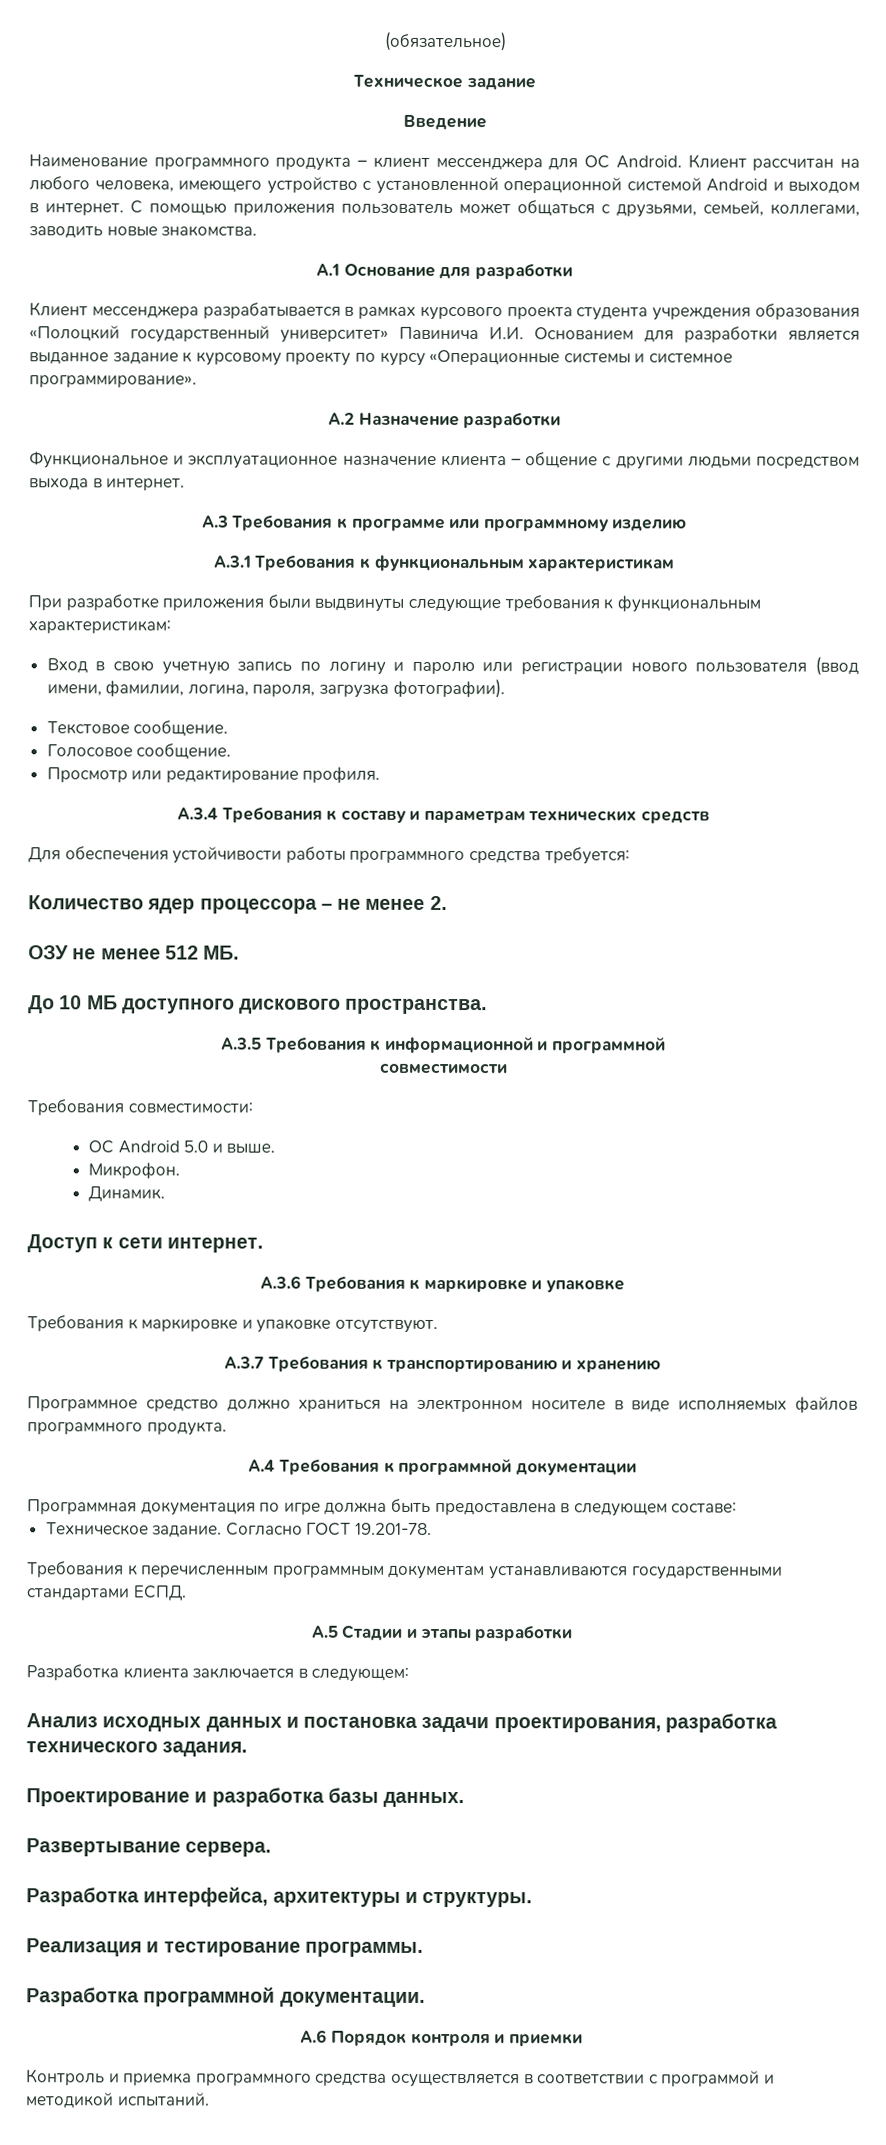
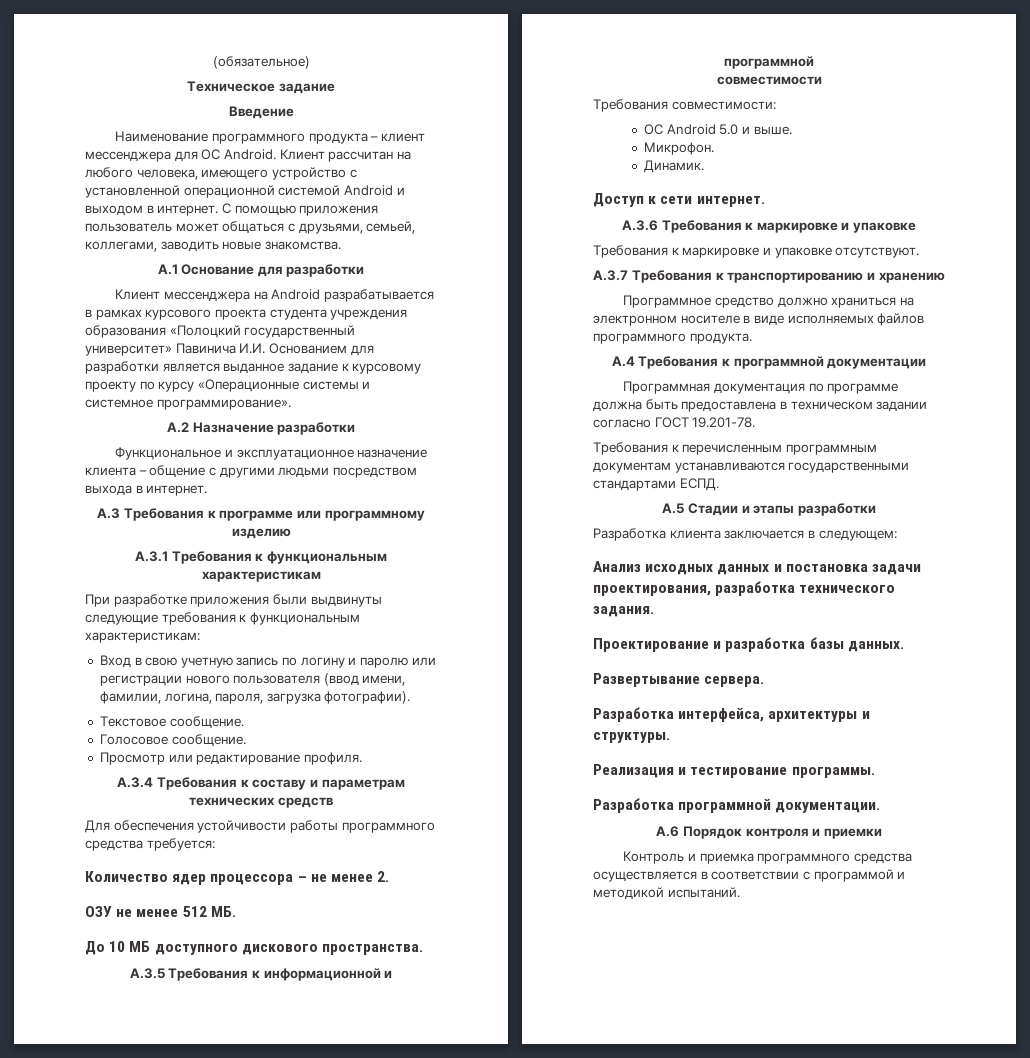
- Клиент мессенджера разрабатывается в рамках курсового проекта студента учреждения образования «Полоцкий государственный университет» Павинича И.И. Основанием для разработки является выданное задание к курсовому проекту по курсу «Операционные системы и системное программирование».
+ Клиент мессенджера на Android разрабатывается в рамках курсового проекта студента учреждения образования «Полоцкий государственный университет» Павинича И.И. Основанием для разработки является выданное задание к курсовому проекту по курсу «Операционные системы и системное программирование».
- Программная документация по игре должна быть предоставлена в следующем составе:
- Техническое задание. Согласно ГОСТ 19.201-78.
+ Программная документация по программе должна быть предоставлена в техническом задании согласно ГОСТ 19.201-78.

